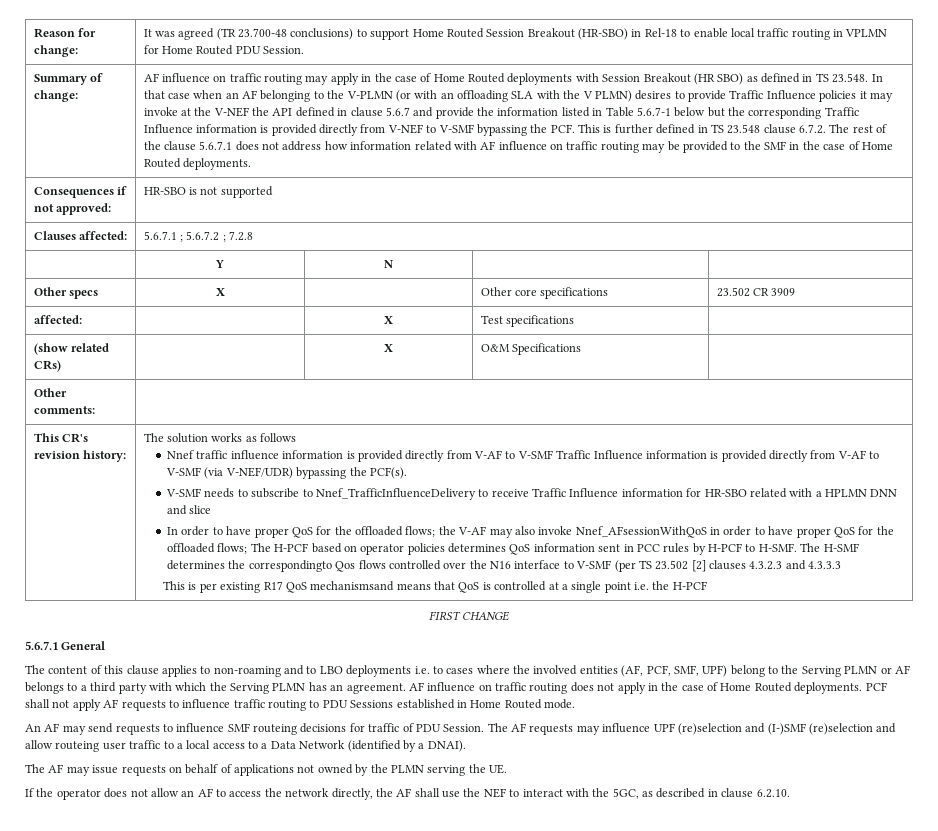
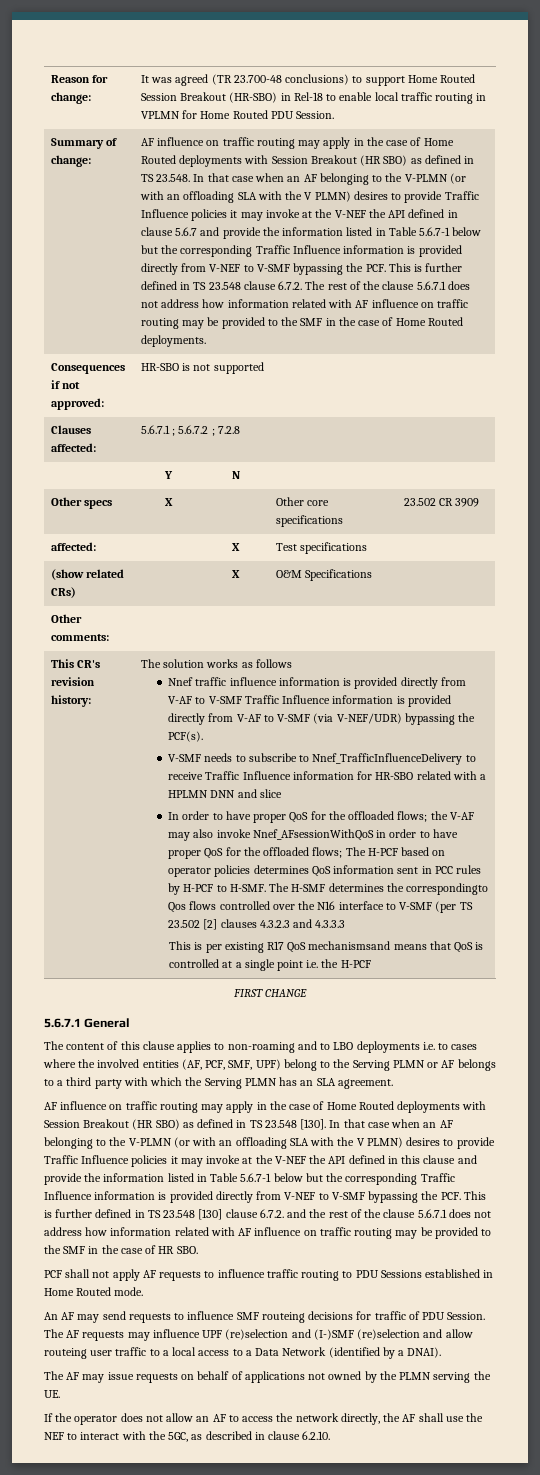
- The content of this clause applies to non-roaming and to LBO deployments i.e. to cases where the involved entities (AF, PCF, SMF, UPF) belong to the Serving PLMN or AF belongs to a third party with which the Serving PLMN has an agreement. AF influence on traffic routing does not apply in the case of Home Routed deployments. PCF shall not apply AF requests to influence traffic routing to PDU Sessions established in Home Routed mode.
+ The content of this clause applies to non-roaming and to LBO deployments i.e. to cases where the involved entities (AF, PCF, SMF, UPF) belong to the Serving PLMN or AF belongs to a third party with which the Serving PLMN has an SLA agreement.
+ AF influence on traffic routing may apply in the case of Home Routed deployments with Session Breakout (HR SBO) as defined in TS 23.548 [130]. In that case when an AF belonging to the V-PLMN (or with an offloading SLA with the V PLMN) desires to provide Traffic Influence policies it may invoke at the V-NEF the API defined in this clause and provide the information listed in Table 5.6.7-1 below but the corresponding Traffic Influence information is provided directly from V-NEF to V-SMF bypassing the PCF. This is further defined in TS 23.548 [130] clause 6.7.2. and the rest of the clause 5.6.7.1 does not address how information related with AF influence on traffic routing may be provided to the SMF in the case of HR SBO.
+ PCF shall not apply AF requests to influence traffic routing to PDU Sessions established in Home Routed mode.

